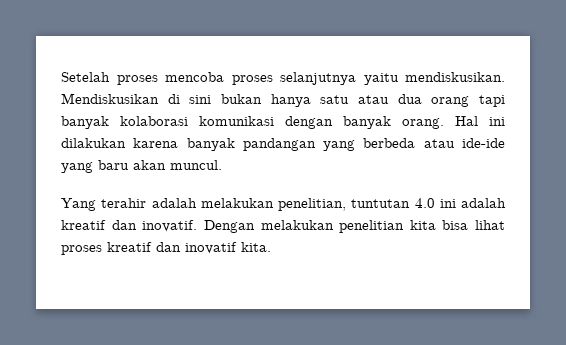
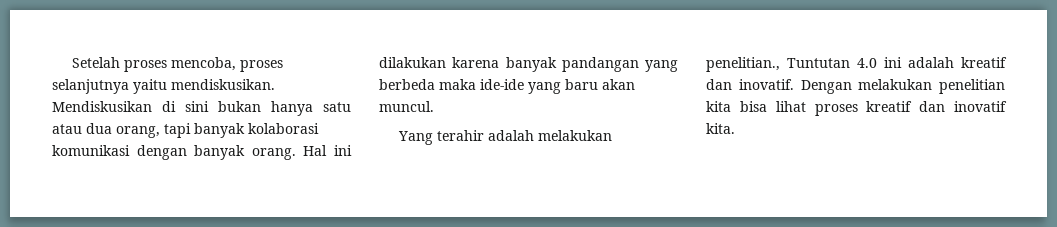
- Setelah proses mencoba proses selanjutnya yaitu mendiskusikan.
+ Setelah proses mencoba, proses selanjutnya yaitu mendiskusikan.
- Mendiskusikan di sini bukan hanya satu atau dua orang tapi banyak kolaborasi komunikasi dengan banyak orang.
+ Mendiskusikan di sini bukan hanya satu atau dua orang, tapi banyak kolaborasi komunikasi dengan banyak orang.
- Hal ini dilakukan karena banyak pandangan yang berbeda atau ide-ide yang baru akan muncul.
+ Hal ini dilakukan karena banyak pandangan yang berbeda maka ide-ide yang baru akan muncul.
- Yang terahir adalah melakukan penelitian, tuntutan 4.0 ini adalah kreatif dan inovatif.
+ Yang terahir adalah melakukan penelitian., Tuntutan 4.0 ini adalah kreatif dan inovatif.

